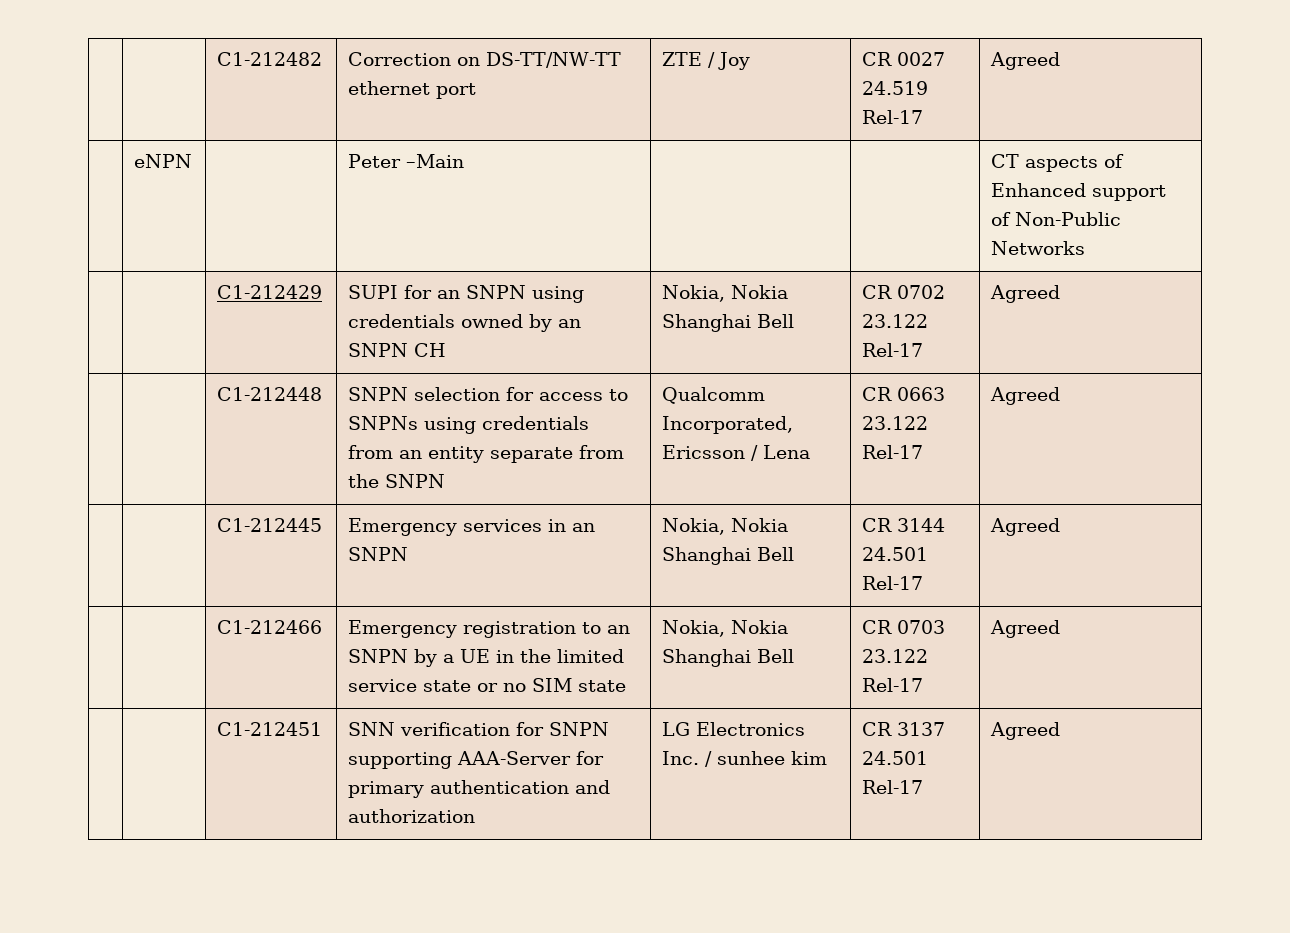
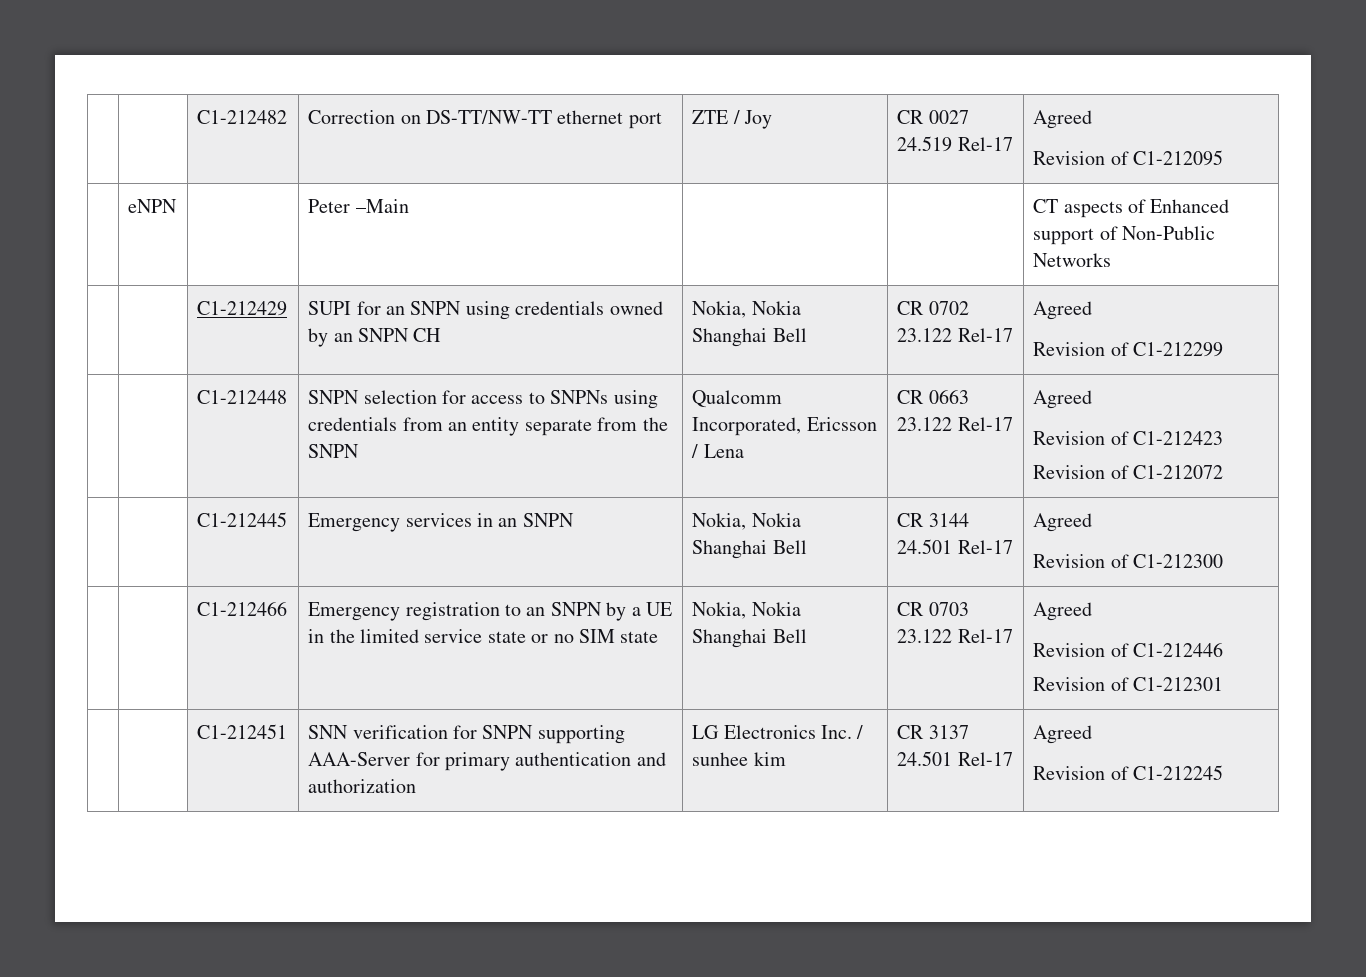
  | | C1-212482 | Correction on DS-TT/NW-TT ethernet port | ZTE / Joy | CR 0027 24.519 Rel-17 | Agreed
+ Revision of C1-212095
  | | C1-212429 | SUPI for an SNPN using credentials owned by an SNPN CH | Nokia, Nokia Shanghai Bell | CR 0702 23.122 Rel-17 | Agreed
+ Revision of C1-212299
  | | C1-212448 | SNPN selection for access to SNPNs using credentials from an entity separate from the SNPN | Qualcomm Incorporated, Ericsson / Lena | CR 0663 23.122 Rel-17 | Agreed
+ Revision of C1-212423
+ Revision of C1-212072
  | | C1-212445 | Emergency services in an SNPN | Nokia, Nokia Shanghai Bell | CR 3144 24.501 Rel-17 | Agreed
+ Revision of C1-212300
  | | C1-212466 | Emergency registration to an SNPN by a UE in the limited service state or no SIM state | Nokia, Nokia Shanghai Bell | CR 0703 23.122 Rel-17 | Agreed
+ Revision of C1-212446
+ Revision of C1-212301
  | | C1-212451 | SNN verification for SNPN supporting AAA-Server for primary authentication and authorization | LG Electronics Inc. / sunhee kim | CR 3137 24.501 Rel-17 | Agreed
+ Revision of C1-212245

